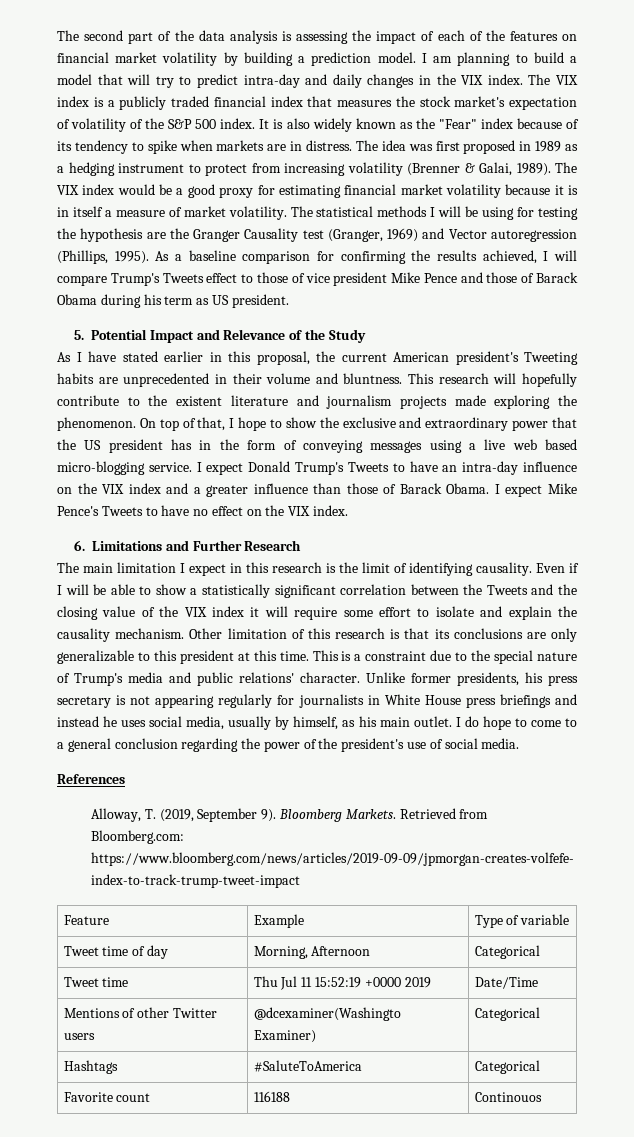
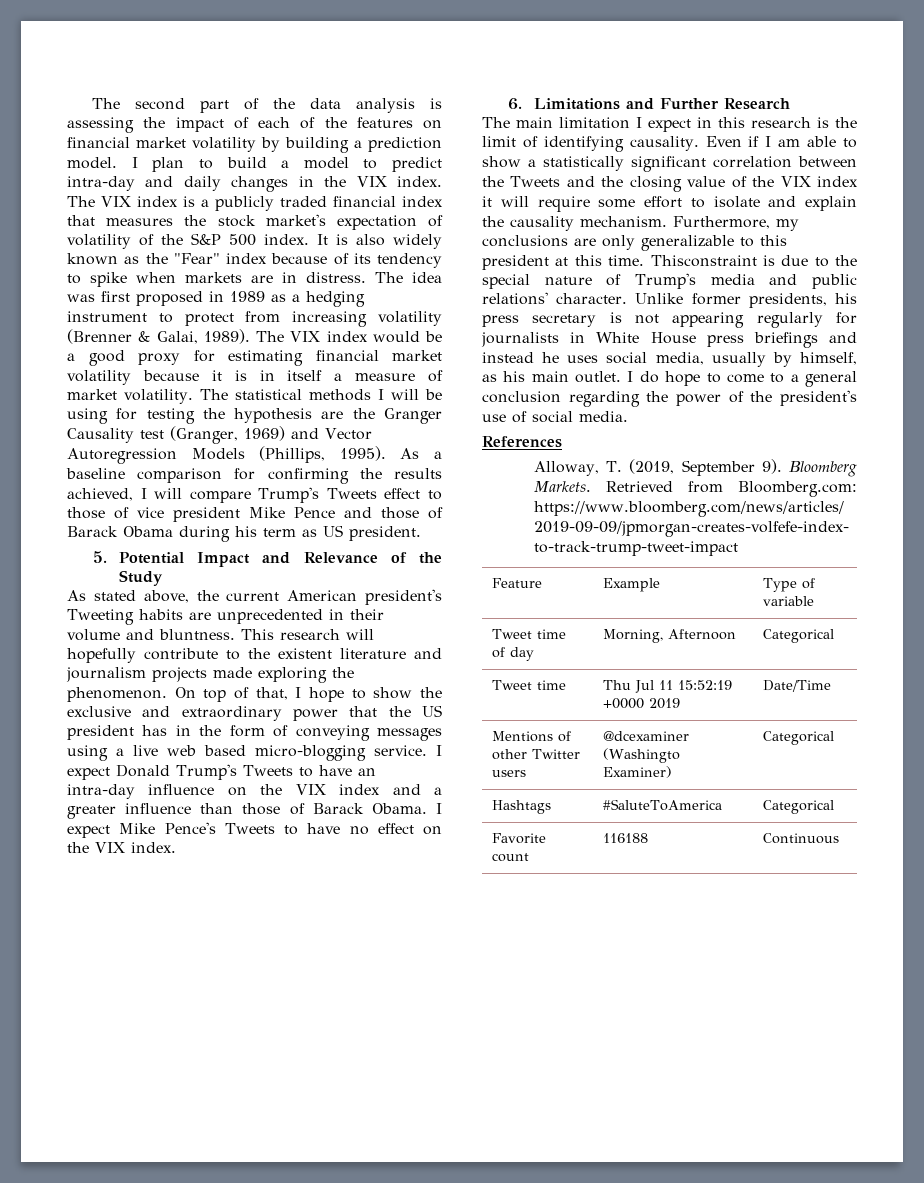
- I am planning to build a model that will try to predict intra-day and daily changes in the VIX index.
+ I plan to build a model to predict intra-day and daily changes in the VIX index.
- The statistical methods I will be using for testing the hypothesis are the Granger Causality test (Granger, 1969) and Vector autoregression (Phillips, 1995).
+ The statistical methods I will be using for testing the hypothesis are the Granger Causality test (Granger, 1969) and Vector Autoregression Models (Phillips, 1995).
- As I have stated earlier in this proposal, the current American president's Tweeting habits are unprecedented in their volume and bluntness.
+ As stated above, the current American president's Tweeting habits are unprecedented in their volume and bluntness.
- Even if I will be able to show a statistically significant correlation between the Tweets and the closing value of the VIX index it will require some effort to isolate and explain the causality mechanism.
+ Even if I am able to show a statistically significant correlation between the Tweets and the closing value of the VIX index it will require some effort to isolate and explain the causality mechanism.
- Other limitation of this research is that its conclusions are only generalizable to this president at this time.
+ Furthermore, my conclusions are only generalizable to this president at this time.
- This is a constraint due to the special nature of Trump's media and public relations' character.
+ Thisconstraint is due to the special nature of Trump's media and public relations' character.
- Mentions of other Twitter users | @dcexaminer(Washingto Examiner) | Categorical
+ Mentions of other Twitter users | @dcexaminer (Washingto Examiner) | Categorical
- Favorite count | 116188 | Continouos
+ Favorite count | 116188 | Continuous

